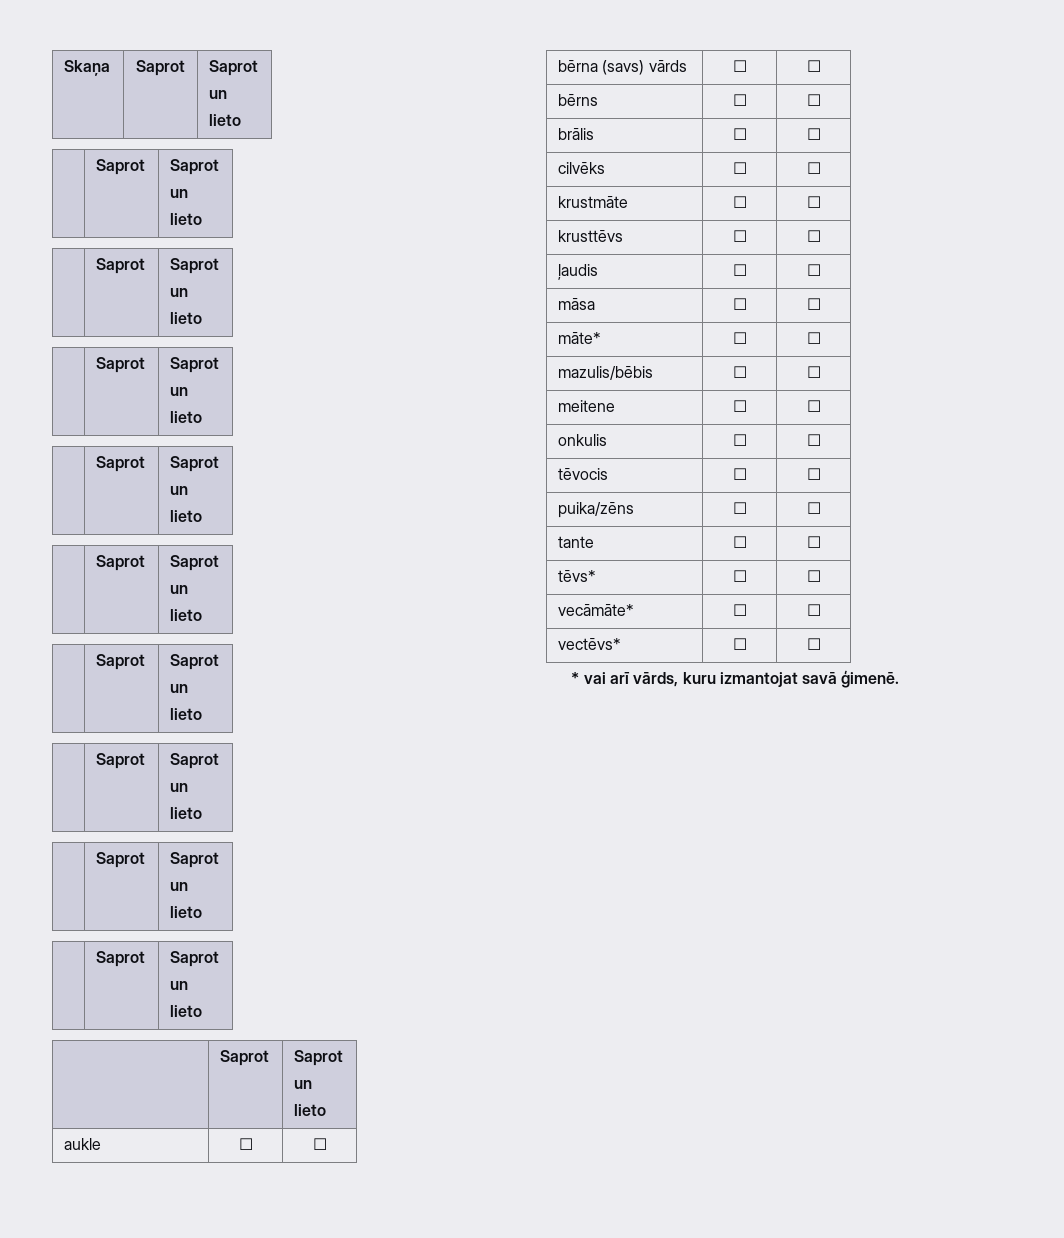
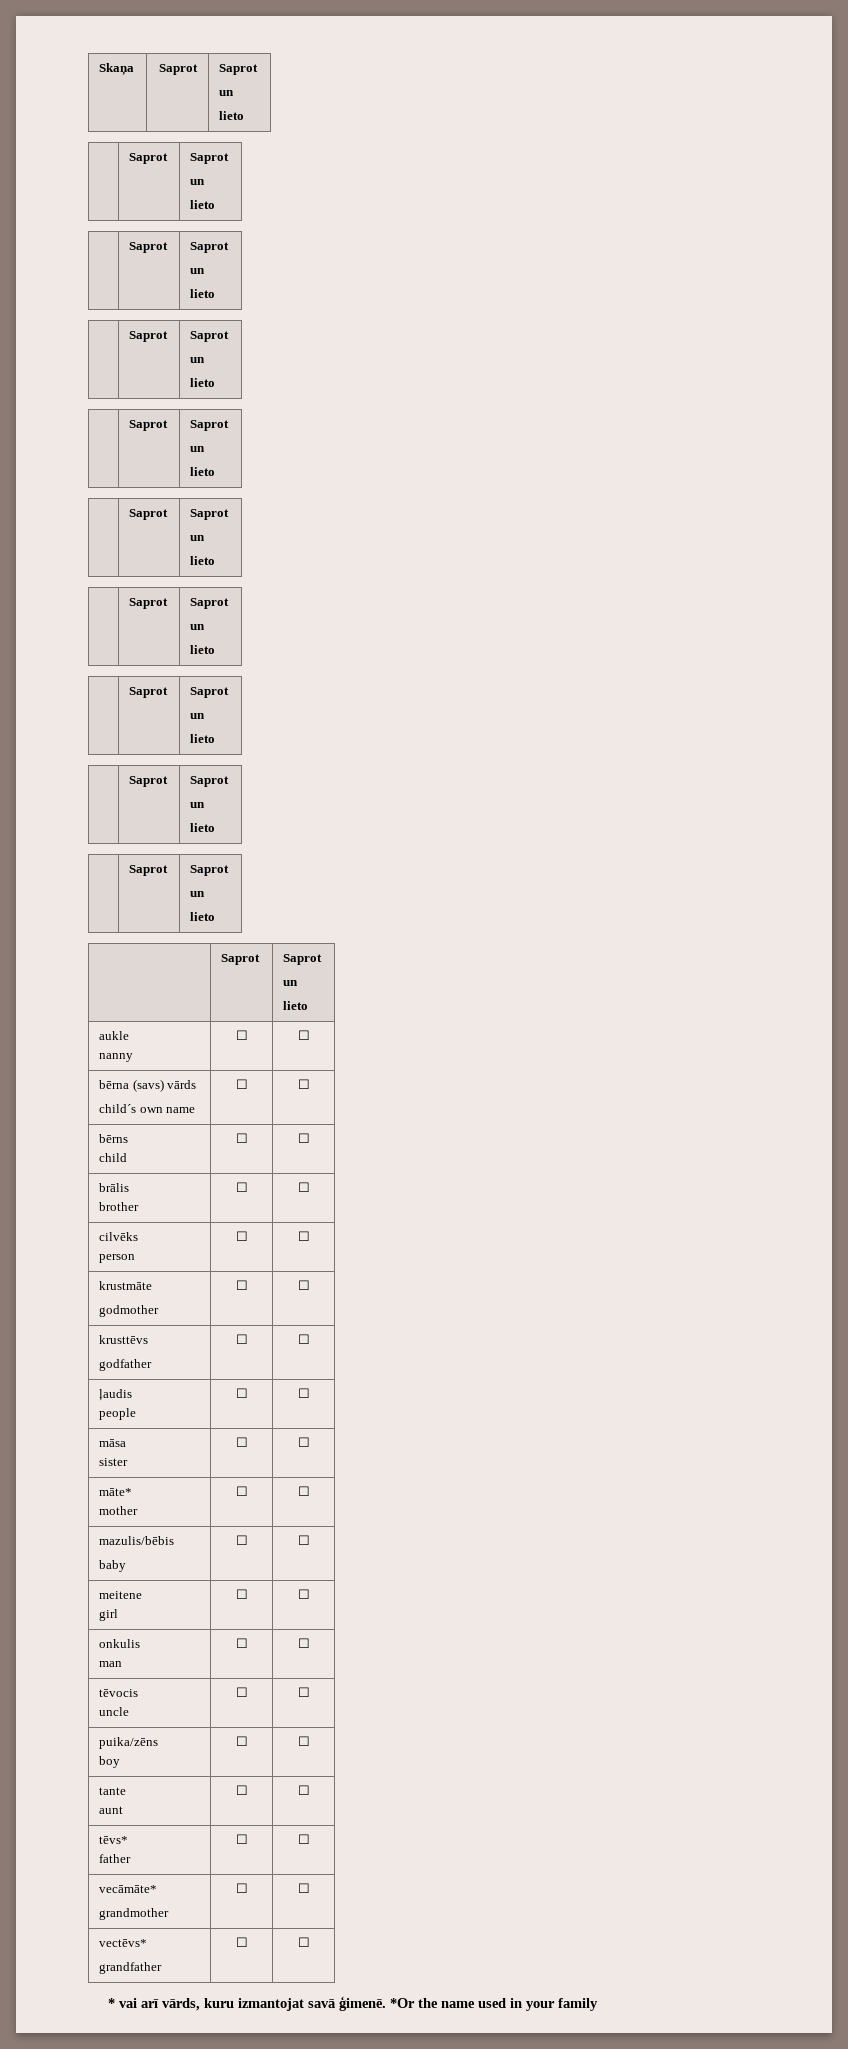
- aukle | ☐ | ☐
+ aukle
+ nanny | ☐ | ☐
- bērna (savs) vārds | ☐ | ☐
+ bērna (savs) vārds
+ child´s own name | ☐ | ☐
- bērns | ☐ | ☐
+ bērns
+ child | ☐ | ☐
- brālis | ☐ | ☐
+ brālis
+ brother | ☐ | ☐
- cilvēks | ☐ | ☐
+ cilvēks
+ person | ☐ | ☐
- krustmāte | ☐ | ☐
+ krustmāte
+ godmother | ☐ | ☐
- krusttēvs | ☐ | ☐
+ krusttēvs
+ godfather | ☐ | ☐
- ļaudis | ☐ | ☐
+ ļaudis
+ people | ☐ | ☐
- māsa | ☐ | ☐
+ māsa
+ sister | ☐ | ☐
- māte* | ☐ | ☐
+ māte*
+ mother | ☐ | ☐
- mazulis/bēbis | ☐ | ☐
+ mazulis/bēbis
+ baby | ☐ | ☐
- meitene | ☐ | ☐
+ meitene
+ girl | ☐ | ☐
- onkulis | ☐ | ☐
+ onkulis
+ man | ☐ | ☐
- tēvocis | ☐ | ☐
+ tēvocis
+ uncle | ☐ | ☐
- puika/zēns | ☐ | ☐
+ puika/zēns
+ boy | ☐ | ☐
- tante | ☐ | ☐
+ tante
+ aunt | ☐ | ☐
- tēvs* | ☐ | ☐
+ tēvs*
+ father | ☐ | ☐
- vecāmāte* | ☐ | ☐
+ vecāmāte*
+ grandmother | ☐ | ☐
- vectēvs* | ☐ | ☐
+ vectēvs*
+ grandfather | ☐ | ☐
+ *Or the name used in your family

